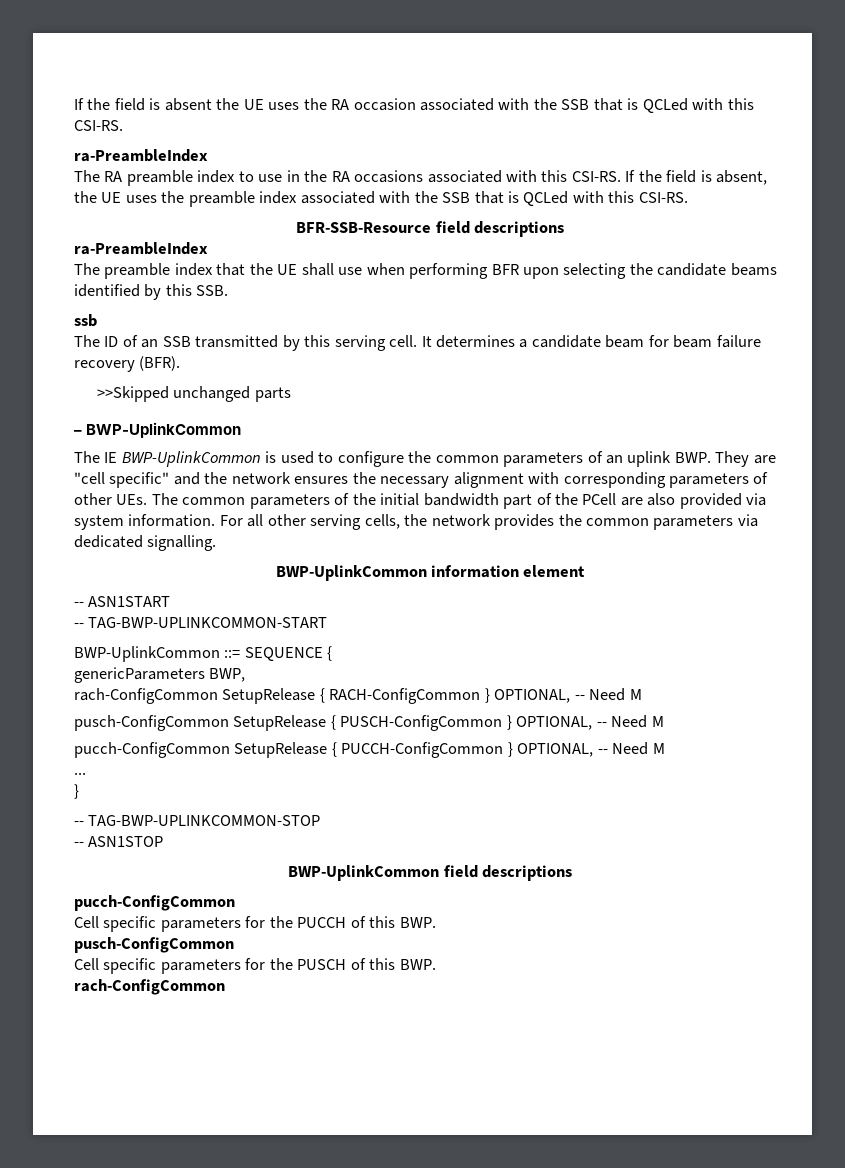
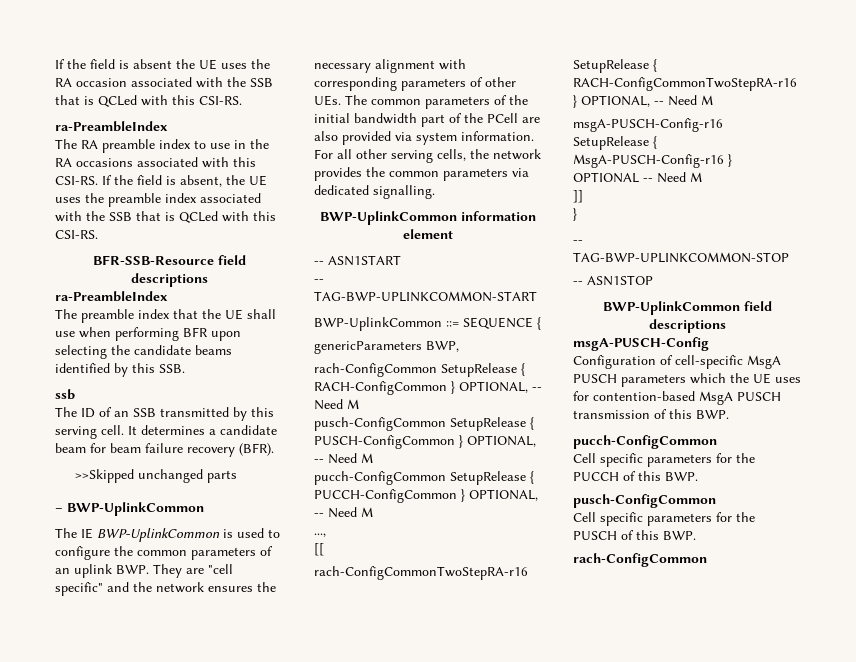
- ...
+ ...,
+ [[
+ rach-ConfigCommonTwoStepRA-r16 SetupRelease { RACH-ConfigCommonTwoStepRA-r16 } OPTIONAL, -- Need M
+ msgA-PUSCH-Config-r16 SetupRelease { MsgA-PUSCH-Config-r16 } OPTIONAL -- Need M
+ ]]
+ msgA-PUSCH-Config
+ Configuration of cell-specific MsgA PUSCH parameters which the UE uses for contention-based MsgA PUSCH transmission of this BWP.

